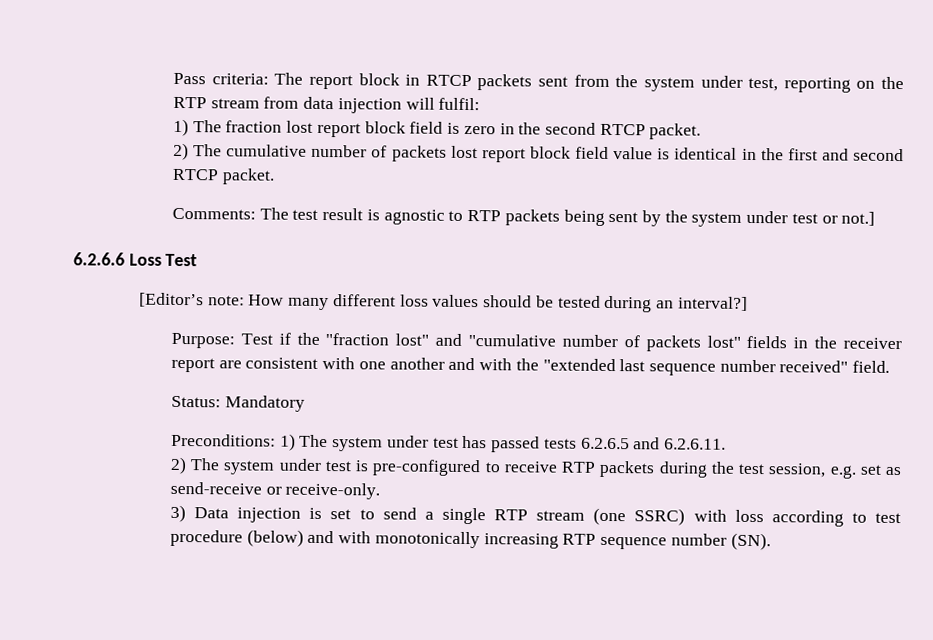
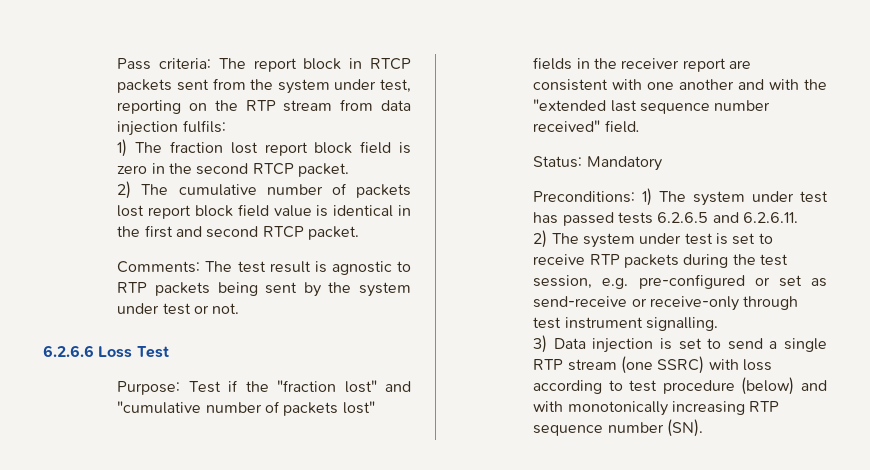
- Pass criteria: The report block in RTCP packets sent from the system under test, reporting on the RTP stream from data injection will fulfil:
+ Pass criteria: The report block in RTCP packets sent from the system under test, reporting on the RTP stream from data injection fulfils:
- Comments: The test result is agnostic to RTP packets being sent by the system under test or not.]
+ Comments: The test result is agnostic to RTP packets being sent by the system under test or not.
- [Editor’s note: How many different loss values should be tested during an interval?]
- 2) The system under test is pre-configured to receive RTP packets during the test session, e.g. set as send-receive or receive-only.
+ 2) The system under test is set to receive RTP packets during the test session, e.g. pre-configured or set as send-receive or receive-only through test instrument signalling.

